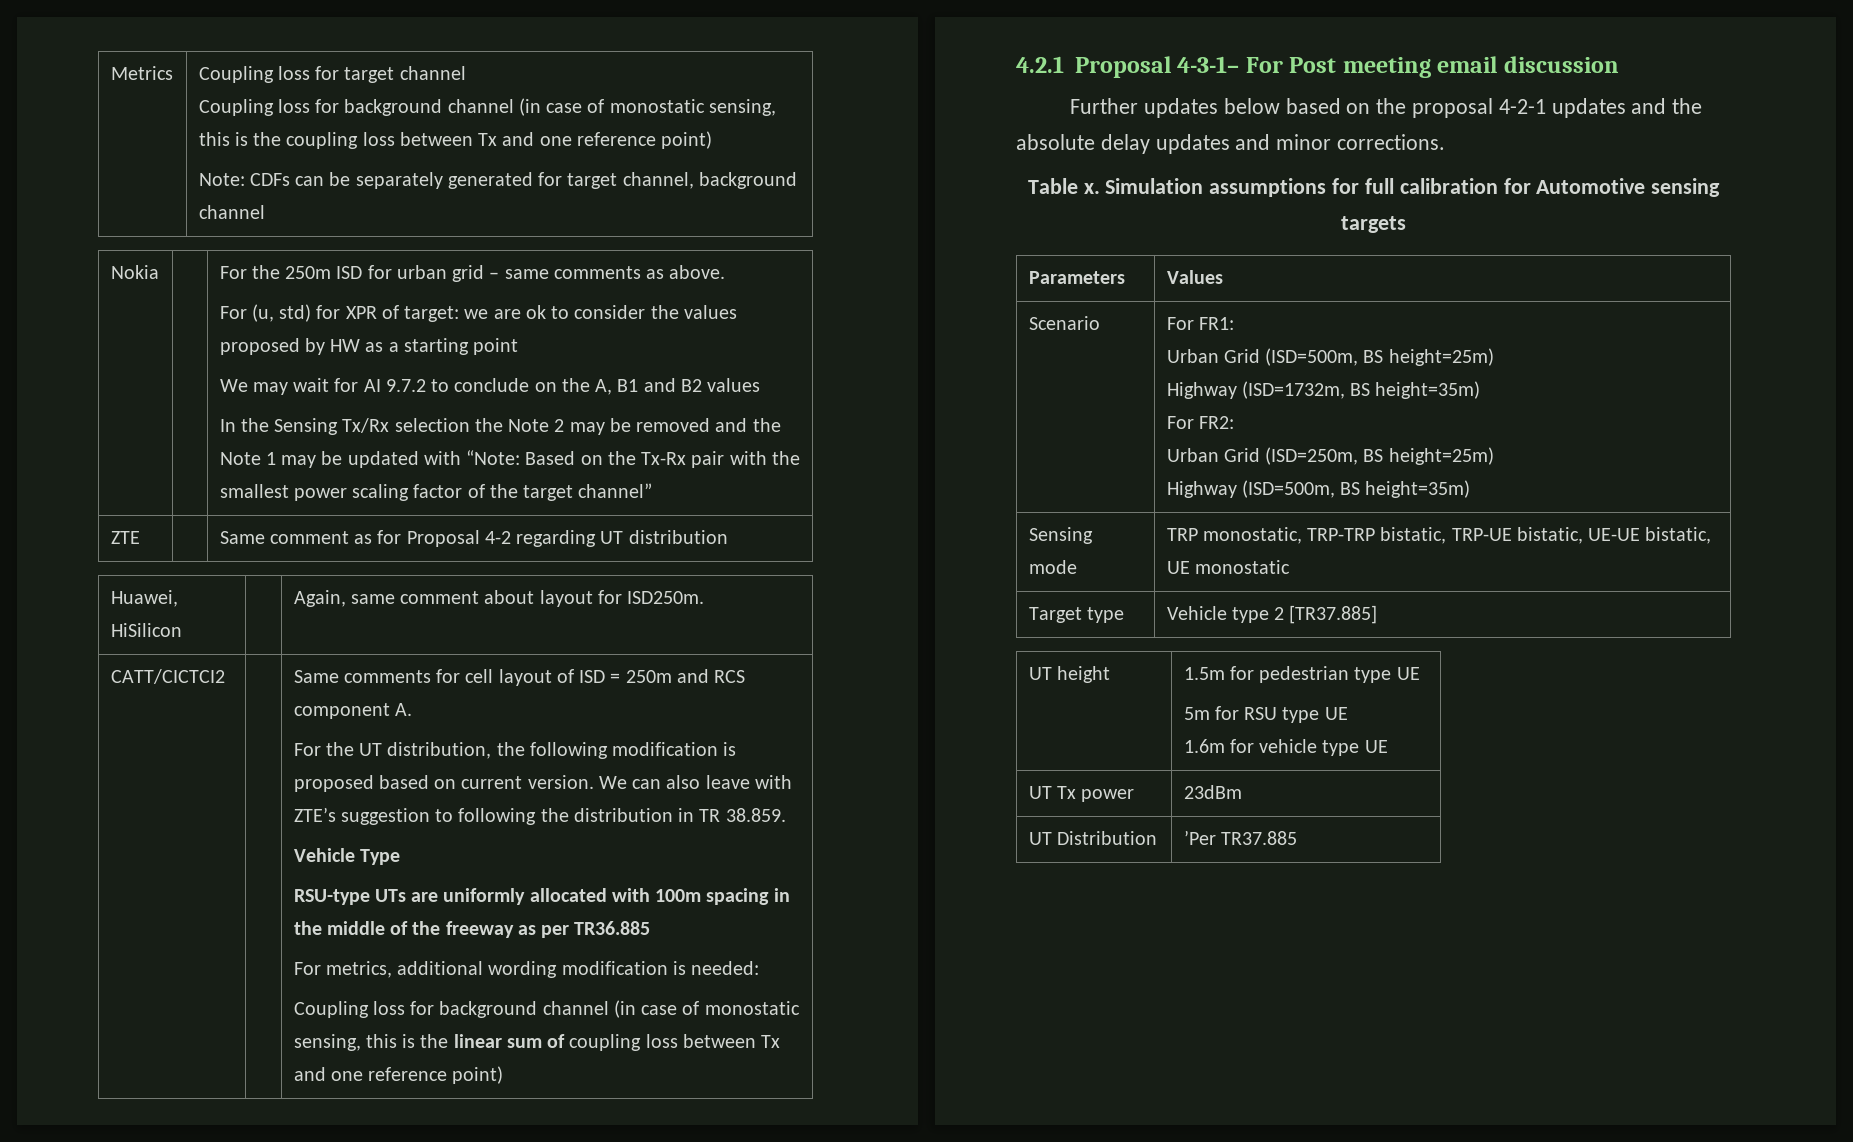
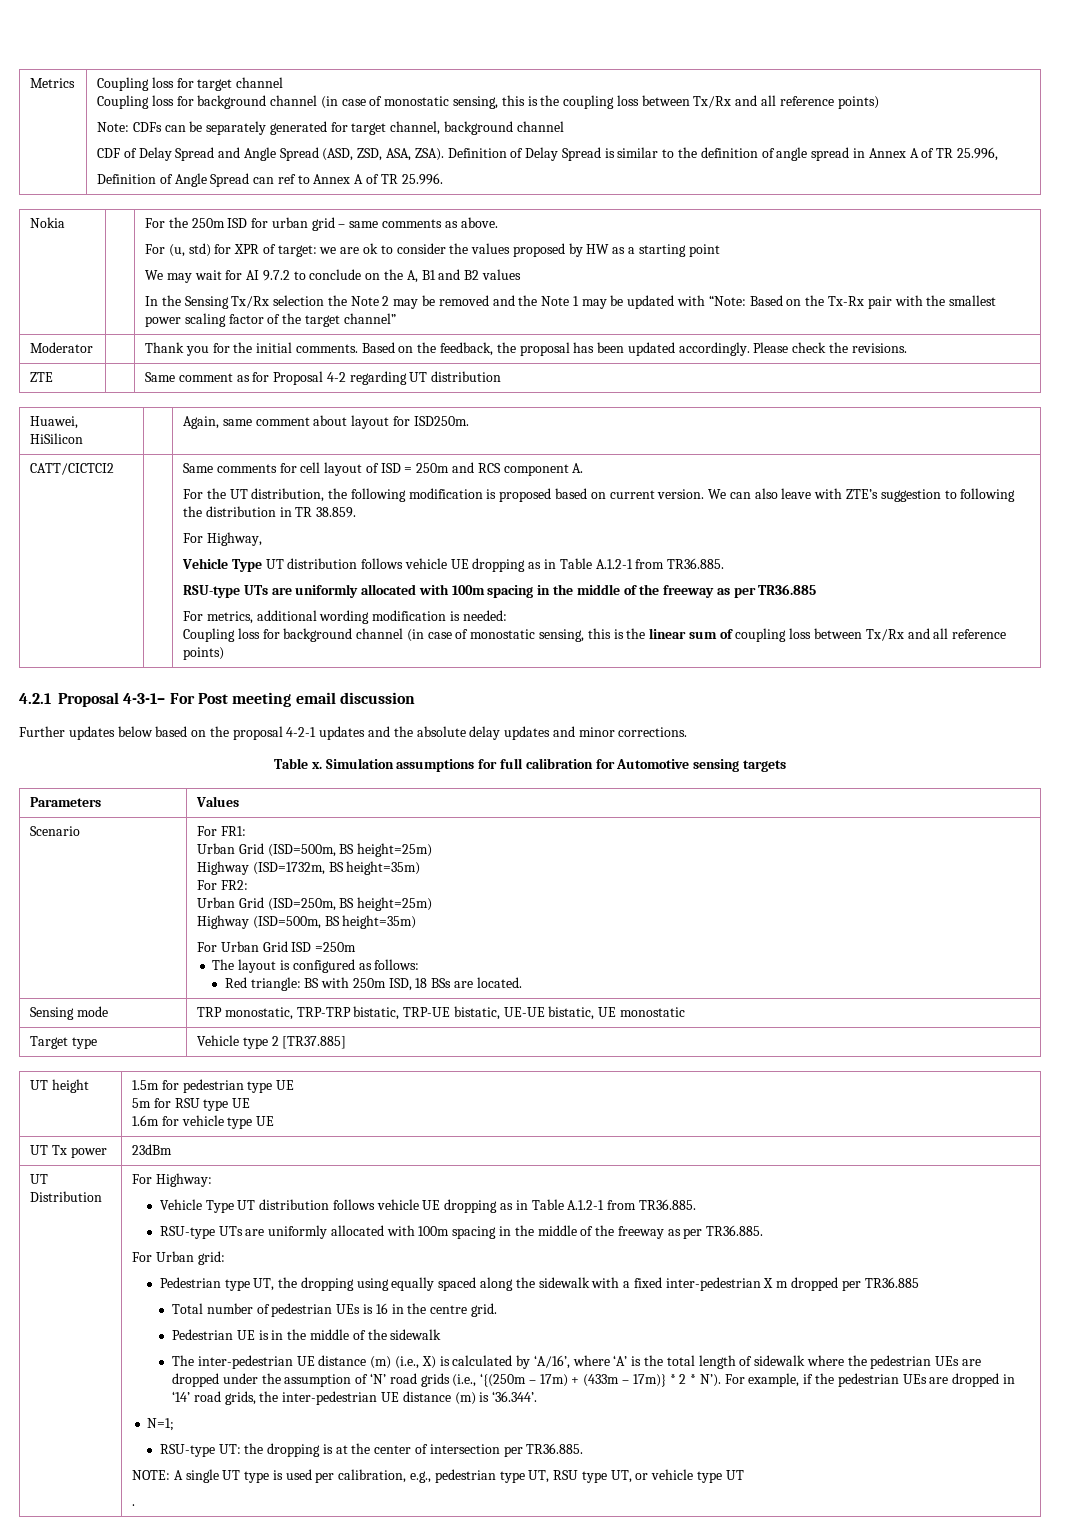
- Coupling loss for background channel (in case of monostatic sensing, this is the coupling loss between Tx and one reference point)
+ Coupling loss for background channel (in case of monostatic sensing, this is the coupling loss between Tx/Rx and all reference points)
+ CDF of Delay Spread and Angle Spread (ASD, ZSD, ASA, ZSA). Definition of Delay Spread is similar to the definition of angle spread in Annex A of TR 25.996,
+ Definition of Angle Spread can ref to Annex A of TR 25.996.
+ Moderator | | Thank you for the initial comments. Based on the feedback, the proposal has been updated accordingly. Please check the revisions.
- Vehicle Type
+ For Highway,
+ Vehicle Type UT distribution follows vehicle UE dropping as in Table A.1.2-1 from TR36.885.
- Coupling loss for background channel (in case of monostatic sensing, this is the linear sum of coupling loss between Tx and one reference point)
+ Coupling loss for background channel (in case of monostatic sensing, this is the linear sum of coupling loss between Tx/Rx and all reference points)
+ For Urban Grid ISD =250m
+ The layout is configured as follows:
+ Red triangle: BS with 250m ISD, 18 BSs are located.
- ’Per TR37.885
+ For Highway:
+ Vehicle Type UT distribution follows vehicle UE dropping as in Table A.1.2-1 from TR36.885.
+ RSU-type UTs are uniformly allocated with 100m spacing in the middle of the freeway as per TR36.885.
+ For Urban grid:
+ Pedestrian type UT, the dropping using equally spaced along the sidewalk with a fixed inter-pedestrian X m dropped per TR36.885
+ Total number of pedestrian UEs is 16 in the centre grid.
+ Pedestrian UE is in the middle of the sidewalk
+ The inter-pedestrian UE distance (m) (i.e., X) is calculated by ‘A/16’, where ‘A’ is the total length of sidewalk where the pedestrian UEs are dropped under the assumption of ‘N’ road grids (i.e., ‘{(250m – 17m) + (433m – 17m)} * 2 * N’). For example, if the pedestrian UEs are dropped in ‘14’ road grids, the inter-pedestrian UE distance (m) is ‘36.344’.
+ N=1;
+ RSU-type UT: the dropping is at the center of intersection per TR36.885.
+ NOTE: A single UT type is used per calibration, e.g., pedestrian type UT, RSU type UT, or vehicle type UT
+ .

